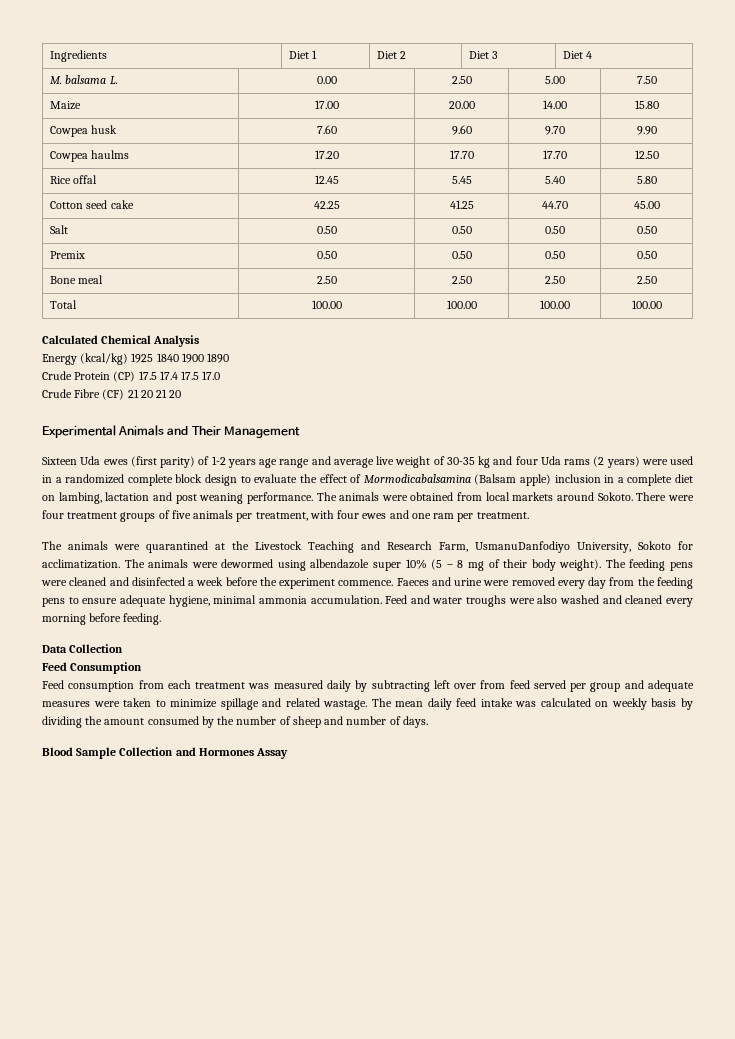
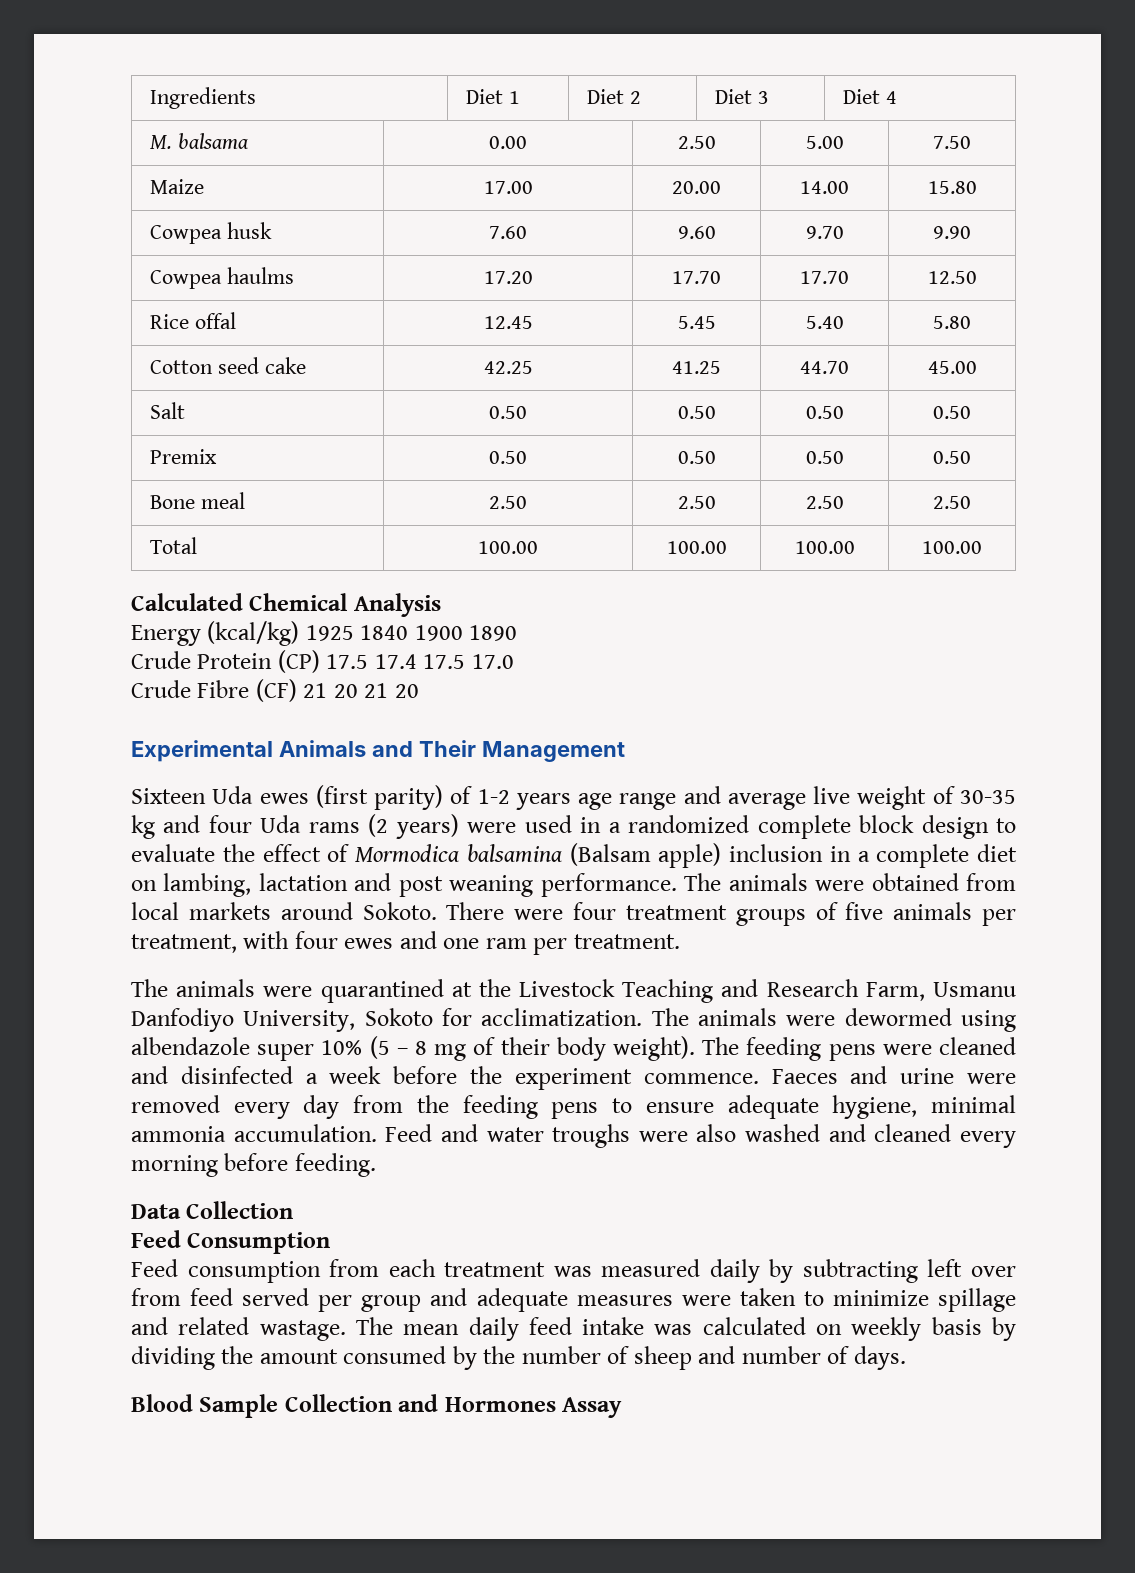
- M. balsama L. | 0.00 | 2.50 | 5.00 | 7.50
+ M. balsama | 0.00 | 2.50 | 5.00 | 7.50
- Sixteen Uda ewes (first parity) of 1-2 years age range and average live weight of 30-35 kg and four Uda rams (2 years) were used in a randomized complete block design to evaluate the effect of Mormodicabalsamina (Balsam apple) inclusion in a complete diet on lambing, lactation and post weaning performance.
+ Sixteen Uda ewes (first parity) of 1-2 years age range and average live weight of 30-35 kg and four Uda rams (2 years) were used in a randomized complete block design to evaluate the effect of Mormodica balsamina (Balsam apple) inclusion in a complete diet on lambing, lactation and post weaning performance.
- The animals were quarantined at the Livestock Teaching and Research Farm, UsmanuDanfodiyo University, Sokoto for acclimatization.
+ The animals were quarantined at the Livestock Teaching and Research Farm, Usmanu Danfodiyo University, Sokoto for acclimatization.

